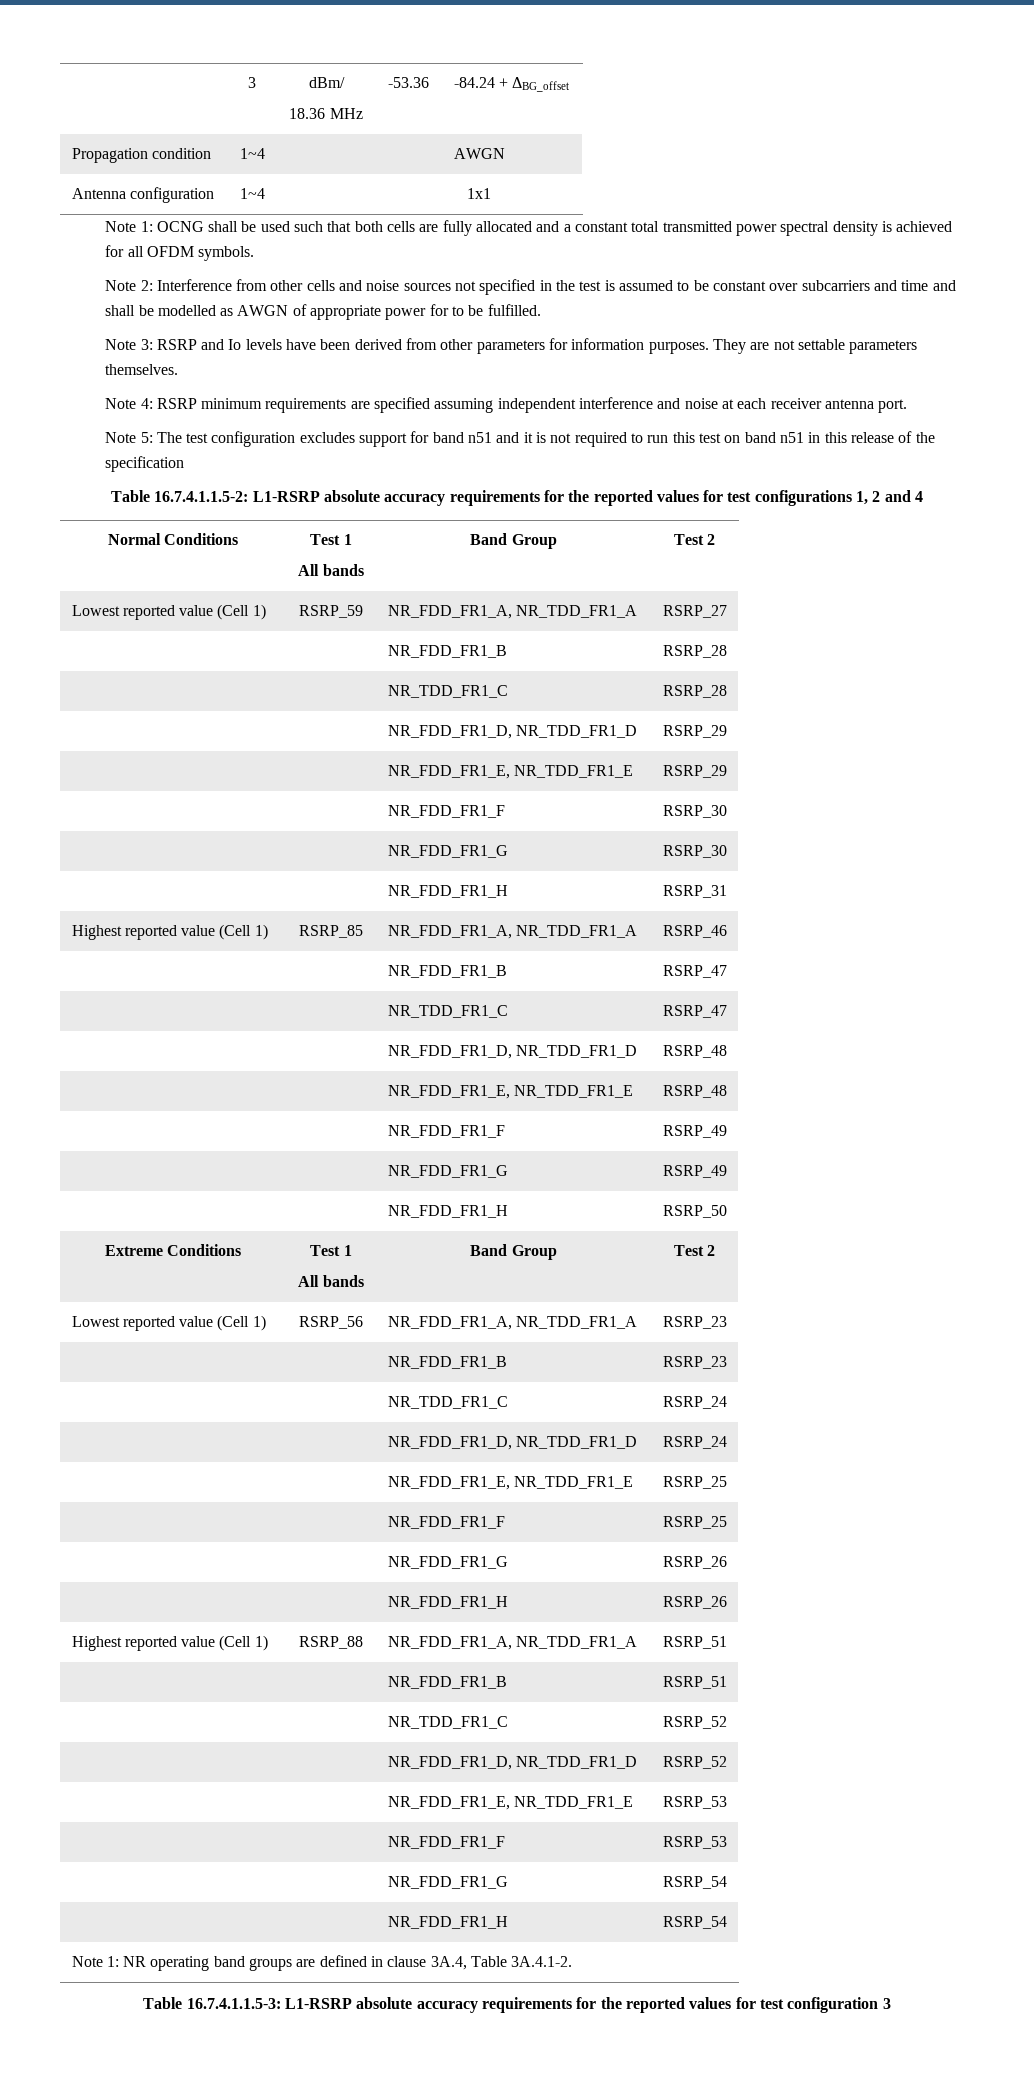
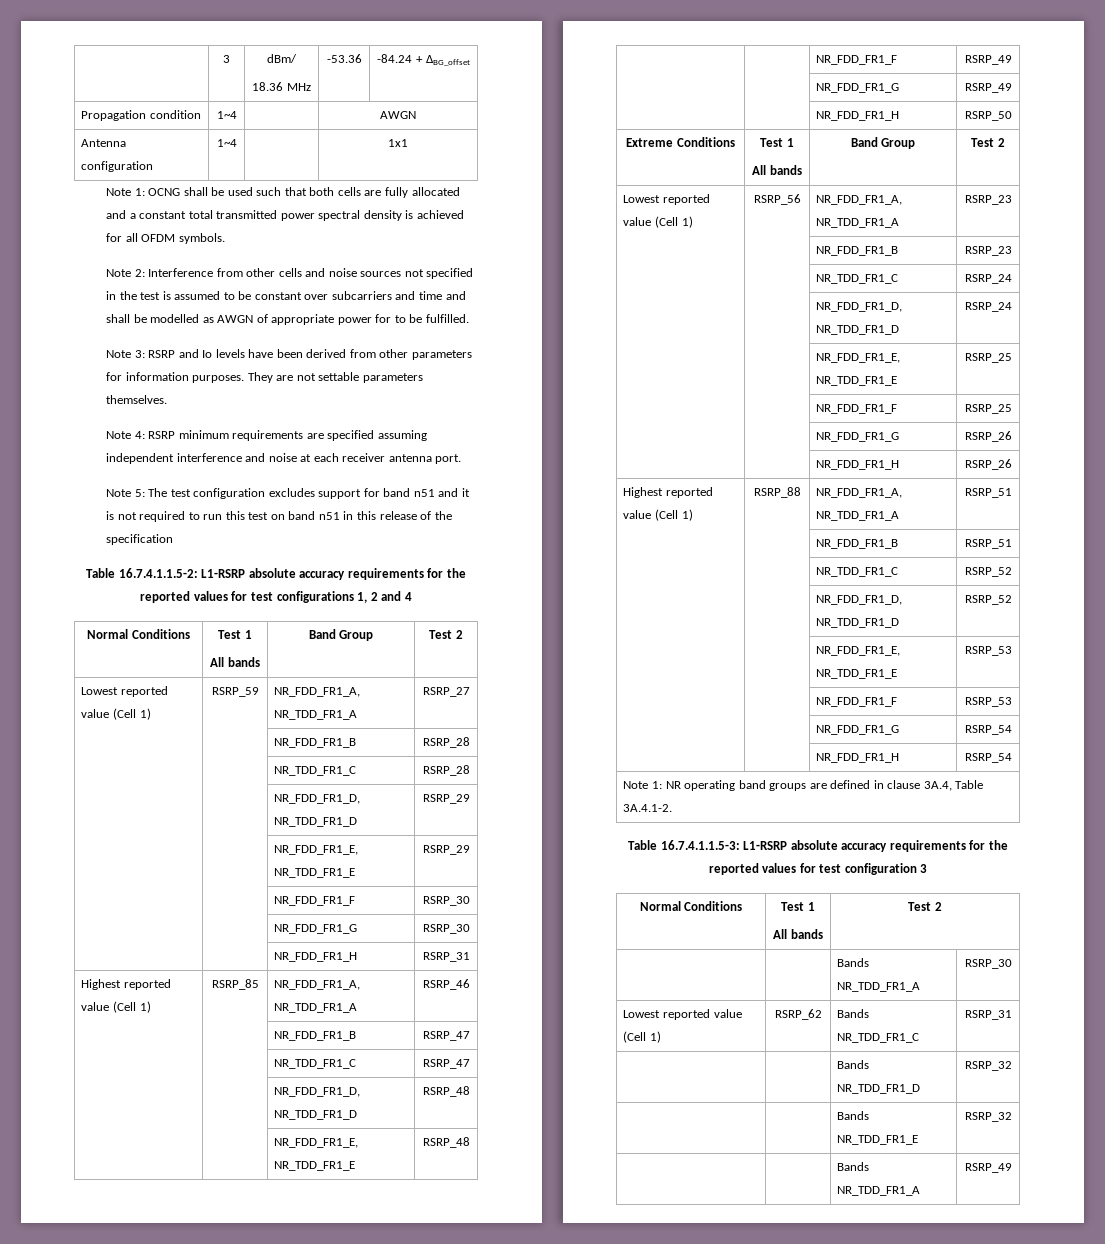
  Table 16.7.4.1.1.5-3: L1-RSRP absolute accuracy requirements for the reported values for test configuration 3
+ Normal Conditions | Test 1
+ All bands | Test 2
+ | | Bands NR_TDD_FR1_A | RSRP_30
+ Lowest reported value (Cell 1) | RSRP_62 | Bands NR_TDD_FR1_C | RSRP_31
+ | | Bands NR_TDD_FR1_D | RSRP_32
+ | | Bands NR_TDD_FR1_E | RSRP_32
+ | | Bands NR_TDD_FR1_A | RSRP_49

